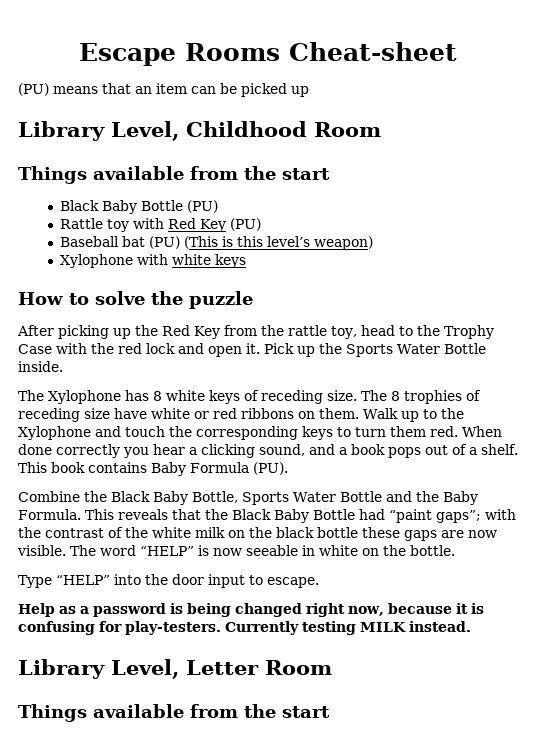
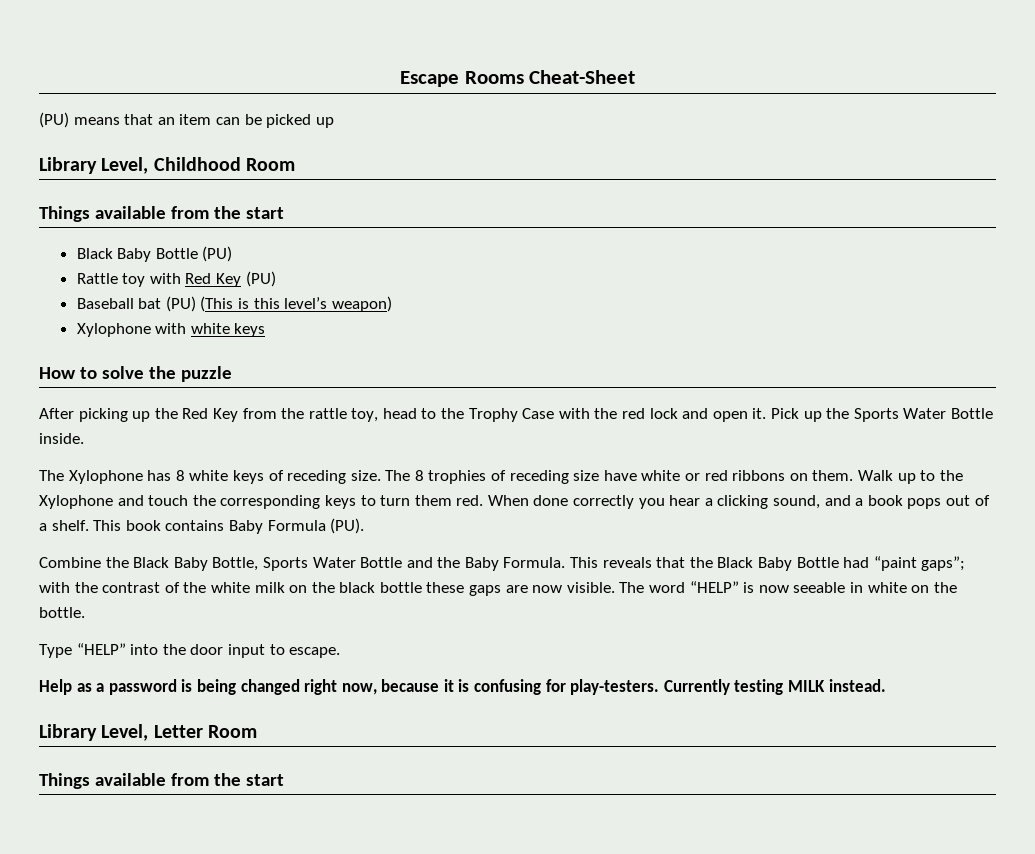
- Escape Rooms Cheat-sheet
+ Escape Rooms Cheat-Sheet

